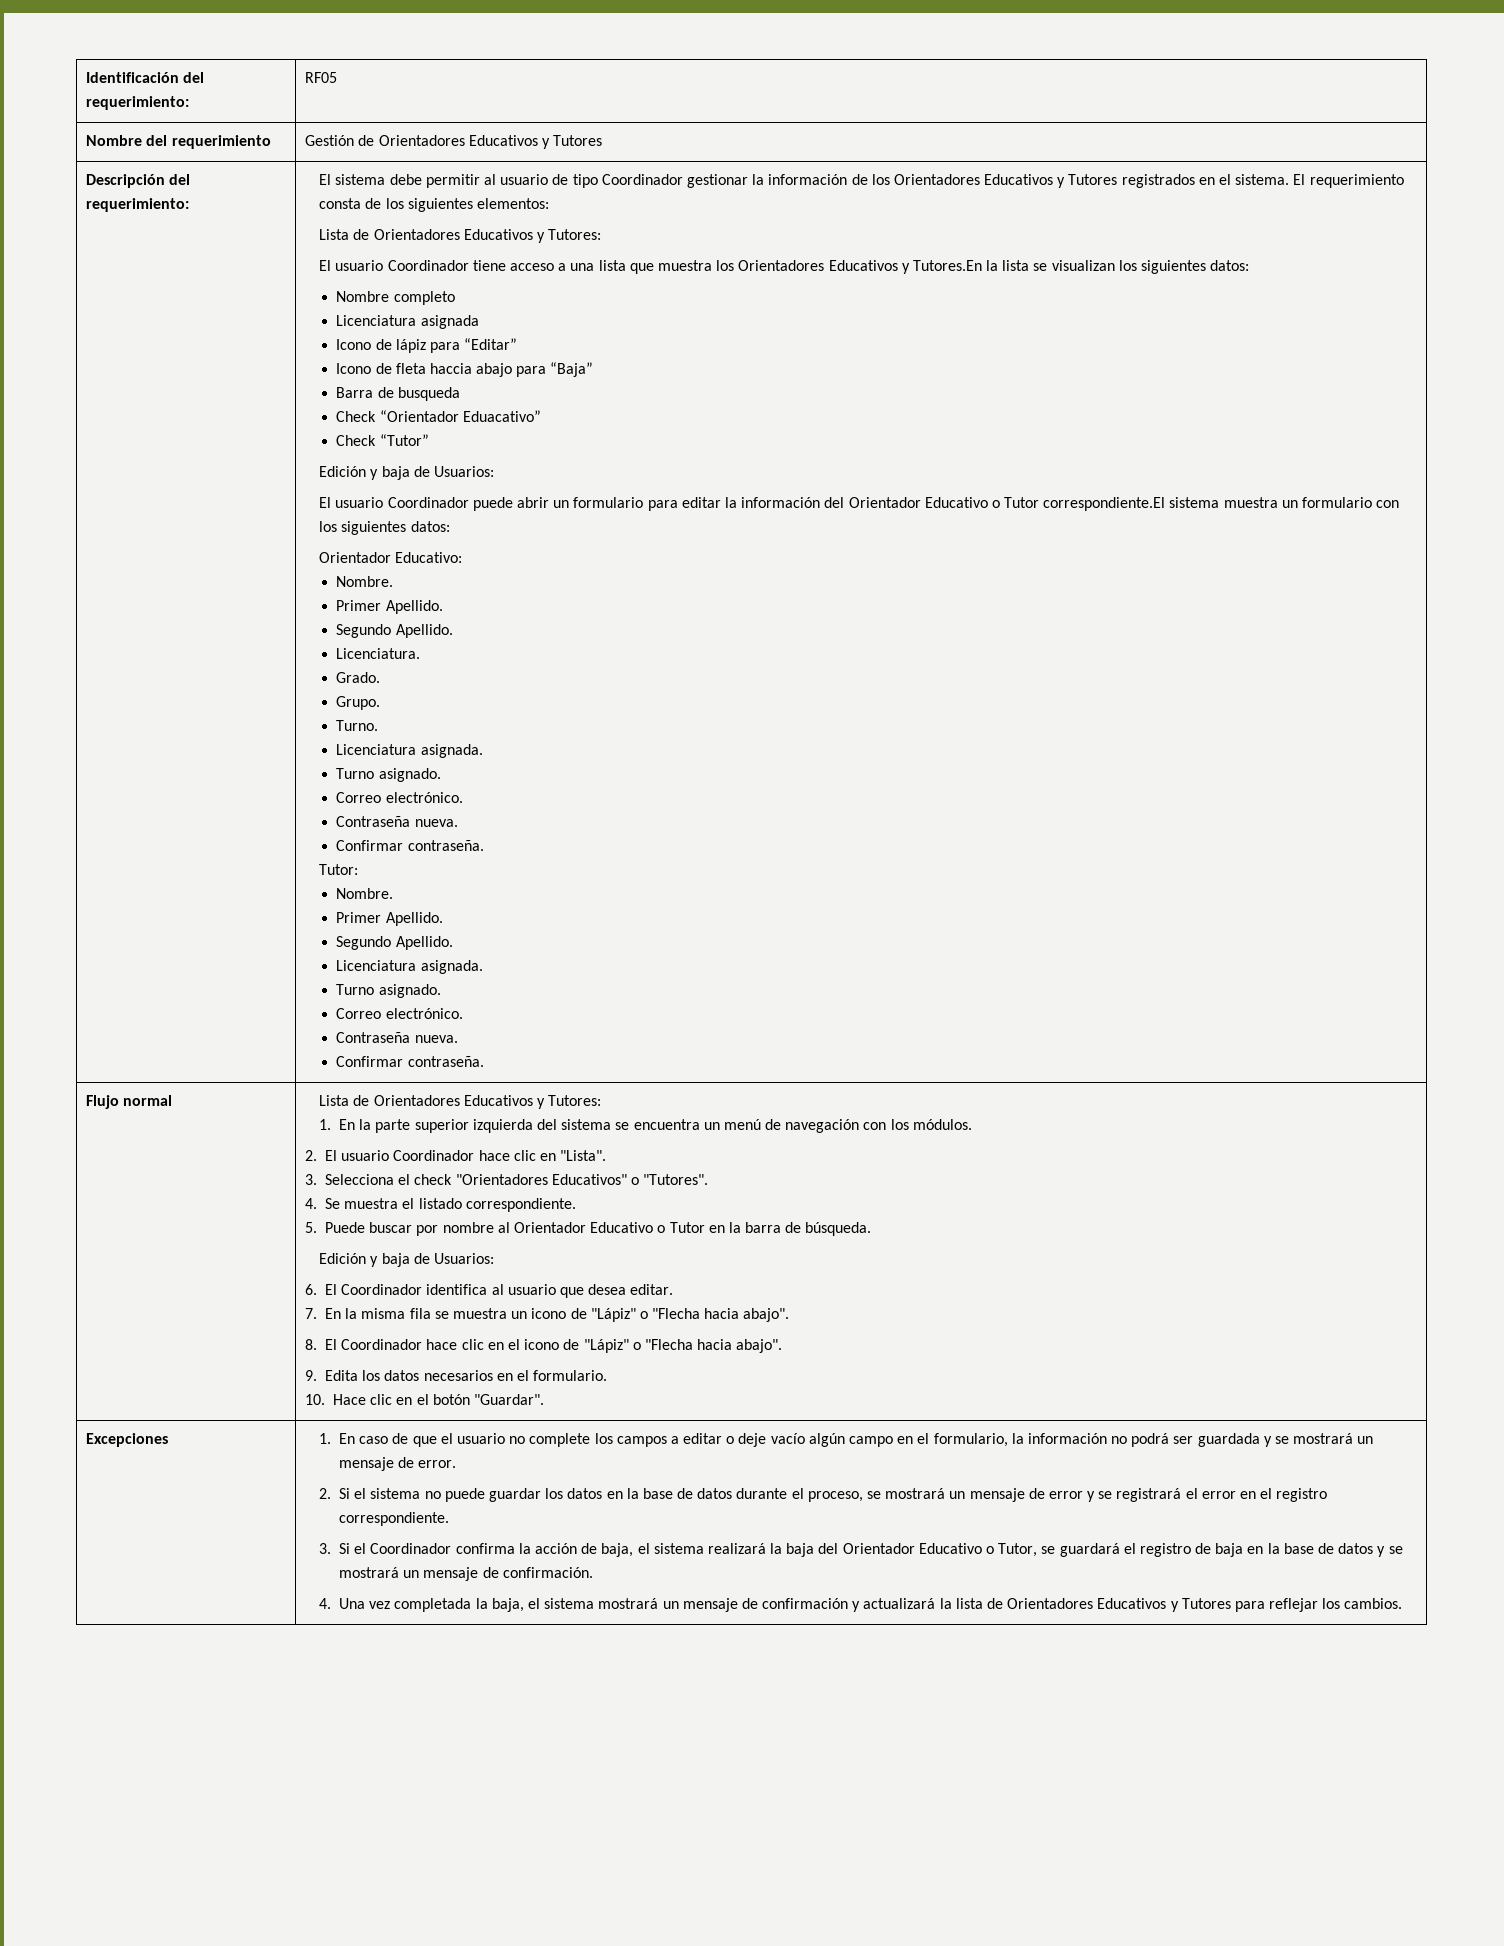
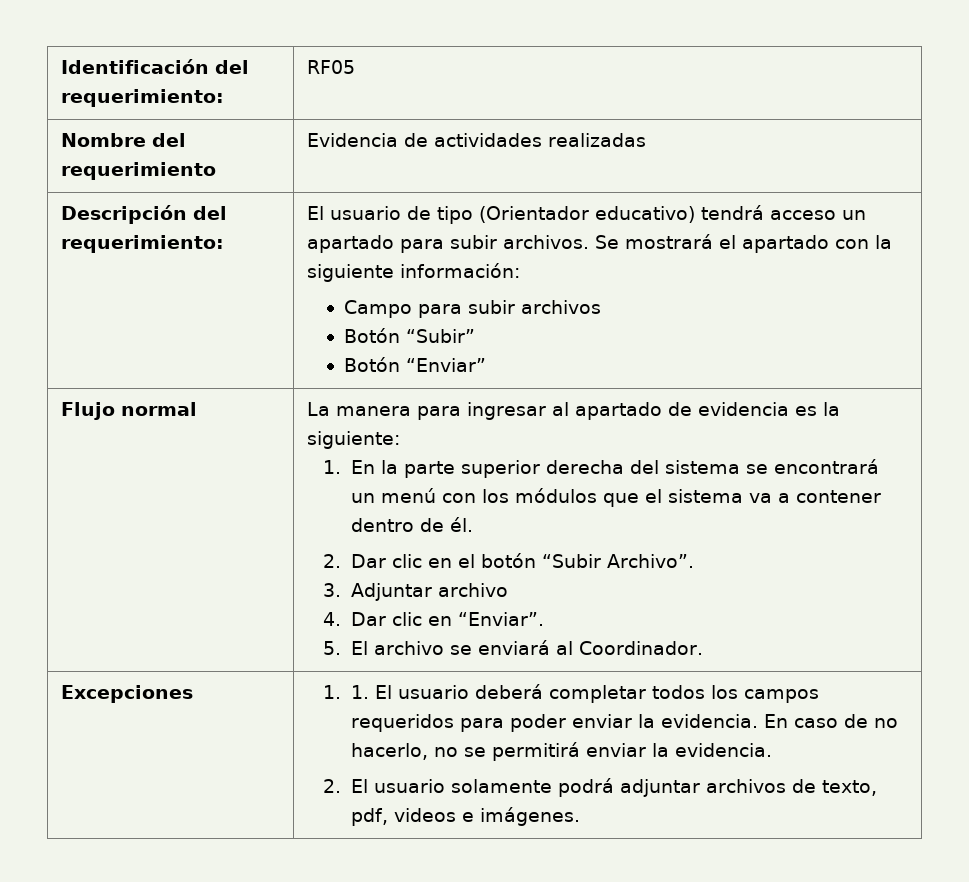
- Nombre del requerimiento | Gestión de Orientadores Educativos y Tutores
- Descripción del requerimiento: | El sistema debe permitir al usuario de tipo Coordinador gestionar la información de los Orientadores Educativos y Tutores registrados en el sistema. El requerimiento consta de los siguientes elementos:
- Lista de Orientadores Educativos y Tutores:
- El usuario Coordinador tiene acceso a una lista que muestra los Orientadores Educativos y Tutores.En la lista se visualizan los siguientes datos:
- Nombre completo
- Licenciatura asignada
- Icono de lápiz para “Editar”
- Icono de fleta haccia abajo para “Baja”
- Barra de busqueda
- Check “Orientador Eduacativo”
- Check “Tutor”
- Edición y baja de Usuarios:
- El usuario Coordinador puede abrir un formulario para editar la información del Orientador Educativo o Tutor correspondiente.El sistema muestra un formulario con los siguientes datos:
- Orientador Educativo:
- Nombre.
- Primer Apellido.
- Segundo Apellido.
- Licenciatura.
- Grado.
- Grupo.
- Turno.
- Licenciatura asignada.
- Turno asignado.
- Correo electrónico.
- Contraseña nueva.
- Confirmar contraseña.
- Tutor:
- Nombre.
- Primer Apellido.
- Segundo Apellido.
- Licenciatura asignada.
- Turno asignado.
- Correo electrónico.
- Contraseña nueva.
- Confirmar contraseña.
- Flujo normal | Lista de Orientadores Educativos y Tutores:
+ Nombre del requerimiento | Evidencia de actividades realizadas
+ Descripción del requerimiento: | El usuario de tipo (Orientador educativo) tendrá acceso un apartado para subir archivos. Se mostrará el apartado con la siguiente información:
+ Campo para subir archivos
+ Botón “Subir”
+ Botón “Enviar”
+ Flujo normal | La manera para ingresar al apartado de evidencia es la siguiente:
- 1. En la parte superior izquierda del sistema se encuentra un menú de navegación con los módulos.
- 2. El usuario Coordinador hace clic en "Lista".
- 3. Selecciona el check "Orientadores Educativos" o "Tutores".
- 4. Se muestra el listado correspondiente.
- 5. Puede buscar por nombre al Orientador Educativo o Tutor en la barra de búsqueda.
- Edición y baja de Usuarios:
- 6. El Coordinador identifica al usuario que desea editar.
- 7. En la misma fila se muestra un icono de "Lápiz" o "Flecha hacia abajo".
- 8. El Coordinador hace clic en el icono de "Lápiz" o "Flecha hacia abajo".
- 9. Edita los datos necesarios en el formulario.
- 10. Hace clic en el botón "Guardar".
- Excepciones | 1. En caso de que el usuario no complete los campos a editar o deje vacío algún campo en el formulario, la información no podrá ser guardada y se mostrará un mensaje de error.
- 2. Si el sistema no puede guardar los datos en la base de datos durante el proceso, se mostrará un mensaje de error y se registrará el error en el registro correspondiente.
- 3. Si el Coordinador confirma la acción de baja, el sistema realizará la baja del Orientador Educativo o Tutor, se guardará el registro de baja en la base de datos y se mostrará un mensaje de confirmación.
- 4. Una vez completada la baja, el sistema mostrará un mensaje de confirmación y actualizará la lista de Orientadores Educativos y Tutores para reflejar los cambios.
+ 1. En la parte superior derecha del sistema se encontrará un menú con los módulos que el sistema va a contener dentro de él.
+ 2. Dar clic en el botón “Subir Archivo”.
+ 3. Adjuntar archivo
+ 4. Dar clic en “Enviar”.
+ 5. El archivo se enviará al Coordinador.
+ Excepciones | 1. 1. El usuario deberá completar todos los campos requeridos para poder enviar la evidencia. En caso de no hacerlo, no se permitirá enviar la evidencia.
+ 2. El usuario solamente podrá adjuntar archivos de texto, pdf, videos e imágenes.

